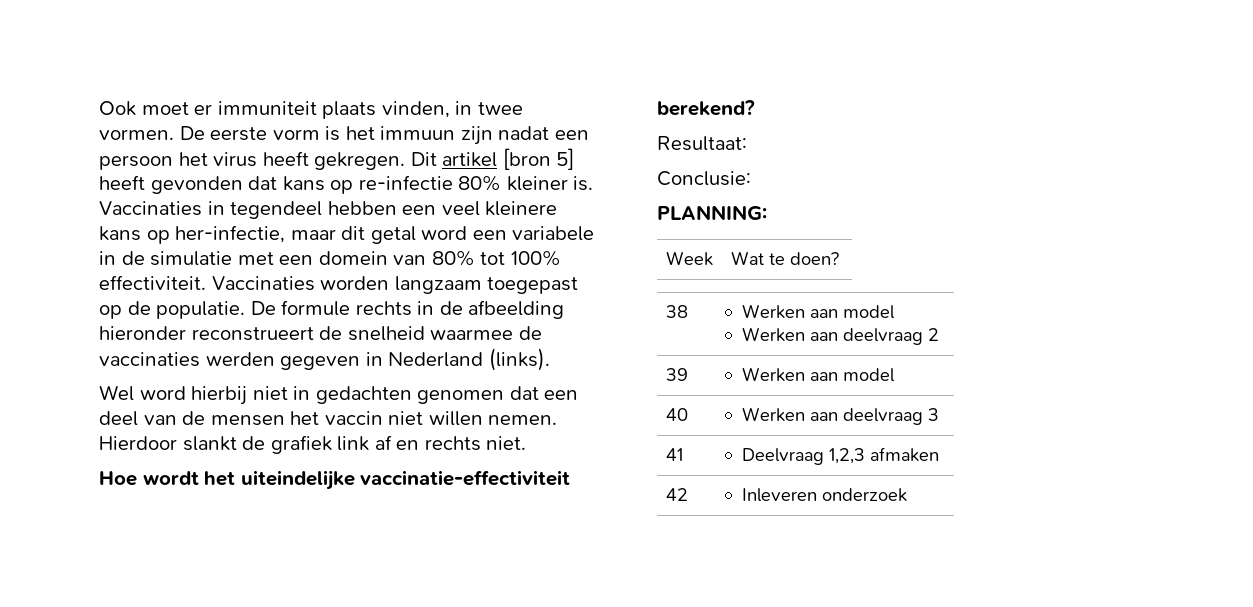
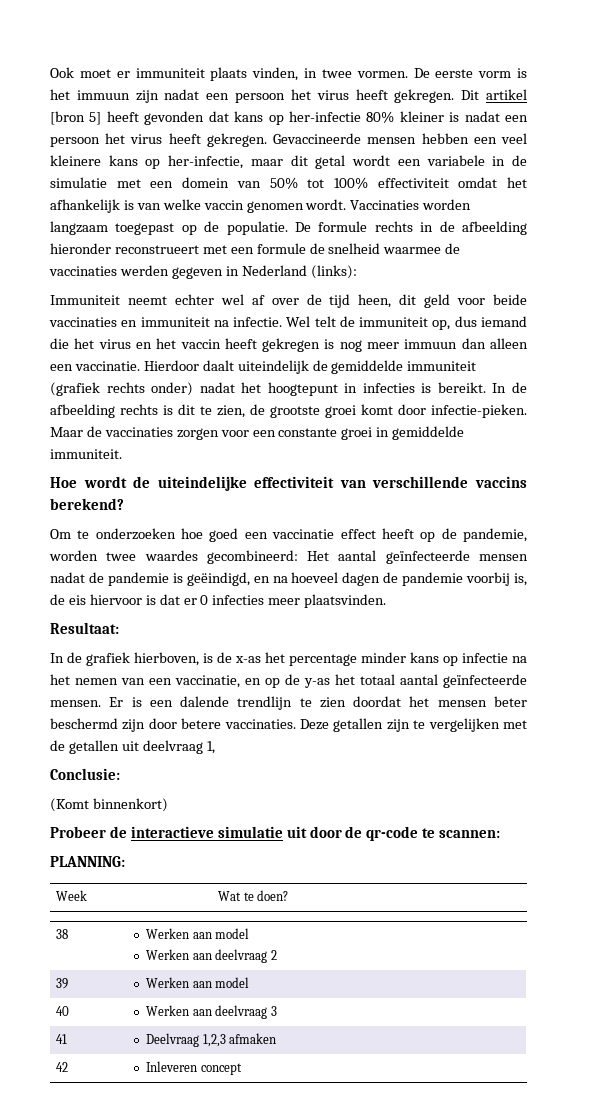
- Dit artikel [bron 5] heeft gevonden dat kans op re-infectie 80% kleiner is. Vaccinaties in tegendeel hebben een veel kleinere kans op her-infectie, maar dit getal word een variabele in de simulatie met een domein van 80% tot 100% effectiviteit.
+ Dit artikel [bron 5] heeft gevonden dat kans op her-infectie 80% kleiner is nadat een persoon het virus heeft gekregen. Gevaccineerde mensen hebben een veel kleinere kans op her-infectie, maar dit getal wordt een variabele in de simulatie met een domein van 50% tot 100% effectiviteit omdat het afhankelijk is van welke vaccin genomen wordt.
- De formule rechts in de afbeelding hieronder reconstrueert de snelheid waarmee de vaccinaties werden gegeven in Nederland (links).
- Wel word hierbij niet in gedachten genomen dat een deel van de mensen het vaccin niet willen nemen. Hierdoor slankt de grafiek link af en rechts niet.
- Hoe wordt het uiteindelijke vaccinatie-effectiviteit berekend?
+ De formule rechts in de afbeelding hieronder reconstrueert met een formule de snelheid waarmee de vaccinaties werden gegeven in Nederland (links):
+ Immuniteit neemt echter wel af over de tijd heen, dit geld voor beide vaccinaties en immuniteit na infectie. Wel telt de immuniteit op, dus iemand die het virus en het vaccin heeft gekregen is nog meer immuun dan alleen een vaccinatie. Hierdoor daalt uiteindelijk de gemiddelde immuniteit (grafiek rechts onder) nadat het hoogtepunt in infecties is bereikt. In de afbeelding rechts is dit te zien, de grootste groei komt door infectie-pieken. Maar de vaccinaties zorgen voor een constante groei in gemiddelde immuniteit.
+ Hoe wordt de uiteindelijke effectiviteit van verschillende vaccins berekend?
+ Om te onderzoeken hoe goed een vaccinatie effect heeft op de pandemie, worden twee waardes gecombineerd: Het aantal geïnfecteerde mensen nadat de pandemie is geëindigd, en na hoeveel dagen de pandemie voorbij is, de eis hiervoor is dat er 0 infecties meer plaatsvinden.
  Resultaat:
+ In de grafiek hierboven, is de x-as het percentage minder kans op infectie na het nemen van een vaccinatie, en op de y-as het totaal aantal geïnfecteerde mensen. Er is een dalende trendlijn te zien doordat het mensen beter beschermd zijn door betere vaccinaties. Deze getallen zijn te vergelijken met de getallen uit deelvraag 1,
  Conclusie:
+ (Komt binnenkort)
+ Probeer de interactieve simulatie uit door de qr-code te scannen:
- 42 | Inleveren onderzoek
+ 42 | Inleveren concept

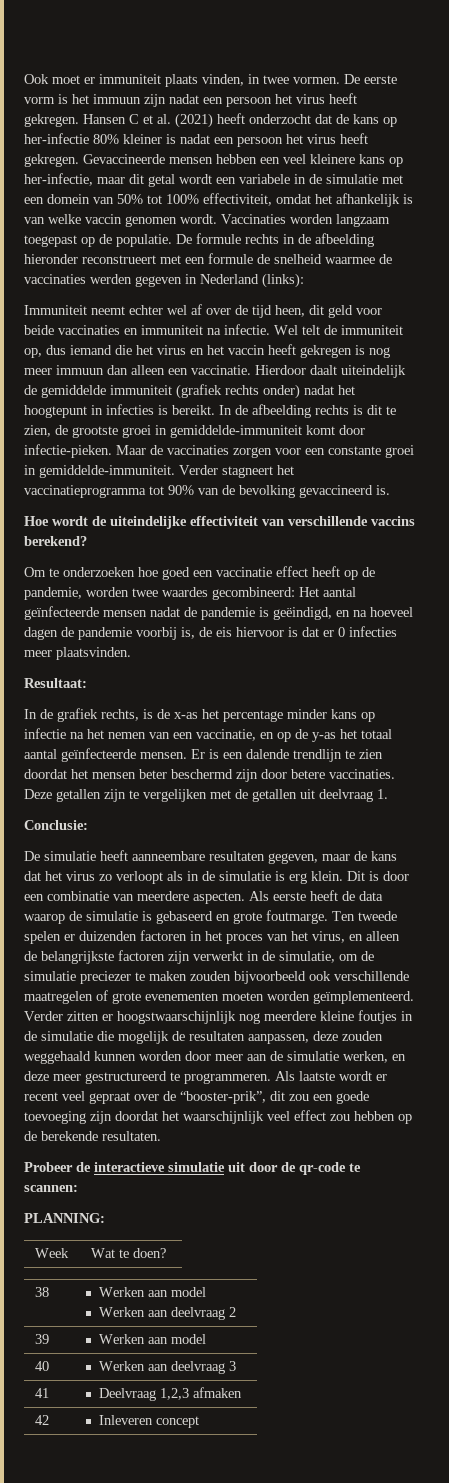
- Dit artikel [bron 5] heeft gevonden dat kans op her-infectie 80% kleiner is nadat een persoon het virus heeft gekregen.
+ Hansen C et al. (2021) heeft onderzocht dat de kans op her-infectie 80% kleiner is nadat een persoon het virus heeft gekregen.
- Gevaccineerde mensen hebben een veel kleinere kans op her-infectie, maar dit getal wordt een variabele in de simulatie met een domein van 50% tot 100% effectiviteit omdat het afhankelijk is van welke vaccin genomen wordt.
+ Gevaccineerde mensen hebben een veel kleinere kans op her-infectie, maar dit getal wordt een variabele in de simulatie met een domein van 50% tot 100% effectiviteit, omdat het afhankelijk is van welke vaccin genomen wordt.
- In de afbeelding rechts is dit te zien, de grootste groei komt door infectie-pieken.
+ In de afbeelding rechts is dit te zien, de grootste groei in gemiddelde-immuniteit komt door infectie-pieken.
- Maar de vaccinaties zorgen voor een constante groei in gemiddelde immuniteit.
+ Maar de vaccinaties zorgen voor een constante groei in gemiddelde-immuniteit. Verder stagneert het vaccinatieprogramma tot 90% van de bevolking gevaccineerd is.
- In de grafiek hierboven, is de x-as het percentage minder kans op infectie na het nemen van een vaccinatie, en op de y-as het totaal aantal geïnfecteerde mensen.
+ In de grafiek rechts, is de x-as het percentage minder kans op infectie na het nemen van een vaccinatie, en op de y-as het totaal aantal geïnfecteerde mensen.
- Deze getallen zijn te vergelijken met de getallen uit deelvraag 1,
+ Deze getallen zijn te vergelijken met de getallen uit deelvraag 1.
- (Komt binnenkort)
+ De simulatie heeft aanneembare resultaten gegeven, maar de kans dat het virus zo verloopt als in de simulatie is erg klein. Dit is door een combinatie van meerdere aspecten. Als eerste heeft de data waarop de simulatie is gebaseerd en grote foutmarge. Ten tweede spelen er duizenden factoren in het proces van het virus, en alleen de belangrijkste factoren zijn verwerkt in de simulatie, om de simulatie preciezer te maken zouden bijvoorbeeld ook verschillende maatregelen of grote evenementen moeten worden geïmplementeerd. Verder zitten er hoogstwaarschijnlijk nog meerdere kleine foutjes in de simulatie die mogelijk de resultaten aanpassen, deze zouden weggehaald kunnen worden door meer aan de simulatie werken, en deze meer gestructureerd te programmeren. Als laatste wordt er recent veel gepraat over de “booster-prik”, dit zou een goede toevoeging zijn doordat het waarschijnlijk veel effect zou hebben op de berekende resultaten.

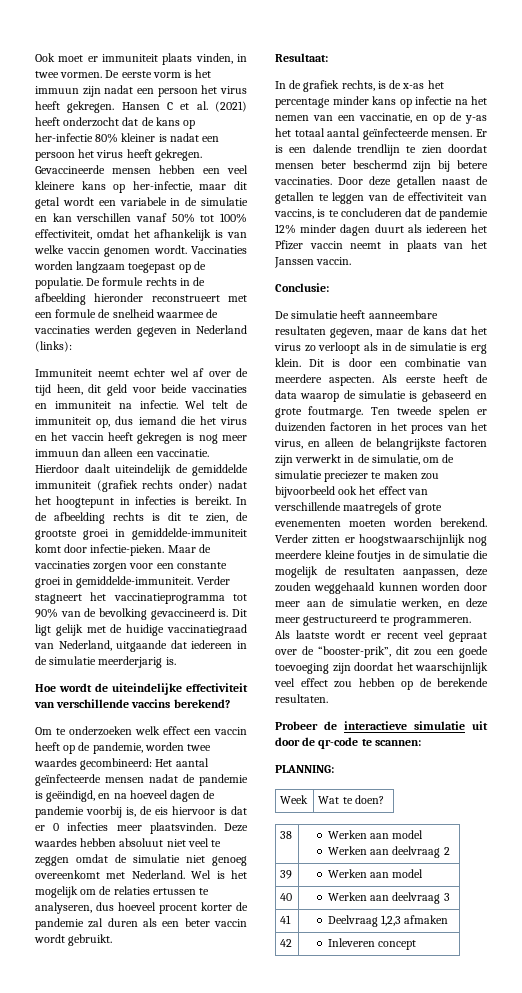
- Gevaccineerde mensen hebben een veel kleinere kans op her-infectie, maar dit getal wordt een variabele in de simulatie met een domein van 50% tot 100% effectiviteit, omdat het afhankelijk is van welke vaccin genomen wordt.
+ Gevaccineerde mensen hebben een veel kleinere kans op her-infectie, maar dit getal wordt een variabele in de simulatie en kan verschillen vanaf 50% tot 100% effectiviteit, omdat het afhankelijk is van welke vaccin genomen wordt.
+ Dit ligt gelijk met de huidige vaccinatiegraad van Nederland, uitgaande dat iedereen in de simulatie meerderjarig is.
- Om te onderzoeken hoe goed een vaccinatie effect heeft op de pandemie, worden twee waardes gecombineerd: Het aantal geïnfecteerde mensen nadat de pandemie is geëindigd, en na hoeveel dagen de pandemie voorbij is, de eis hiervoor is dat er 0 infecties meer plaatsvinden.
+ Om te onderzoeken welk effect een vaccin heeft op de pandemie, worden twee waardes gecombineerd: Het aantal geïnfecteerde mensen nadat de pandemie is geëindigd, en na hoeveel dagen de pandemie voorbij is, de eis hiervoor is dat er 0 infecties meer plaatsvinden. Deze waardes hebben absoluut niet veel te zeggen omdat de simulatie niet genoeg overeenkomt met Nederland. Wel is het mogelijk om de relaties ertussen te analyseren, dus hoeveel procent korter de pandemie zal duren als een beter vaccin wordt gebruikt.
- Er is een dalende trendlijn te zien doordat het mensen beter beschermd zijn door betere vaccinaties.
+ Er is een dalende trendlijn te zien doordat mensen beter beschermd zijn bij betere vaccinaties.
- Deze getallen zijn te vergelijken met de getallen uit deelvraag 1.
+ Door deze getallen naast de getallen te leggen van de effectiviteit van vaccins, is te concluderen dat de pandemie 12% minder dagen duurt als iedereen het Pfizer vaccin neemt in plaats van het Janssen vaccin.
- Ten tweede spelen er duizenden factoren in het proces van het virus, en alleen de belangrijkste factoren zijn verwerkt in de simulatie, om de simulatie preciezer te maken zouden bijvoorbeeld ook verschillende maatregelen of grote evenementen moeten worden geïmplementeerd.
+ Ten tweede spelen er duizenden factoren in het proces van het virus, en alleen de belangrijkste factoren zijn verwerkt in de simulatie, om de simulatie preciezer te maken zou bijvoorbeeld ook het effect van verschillende maatregels of grote evenementen moeten worden berekend.

